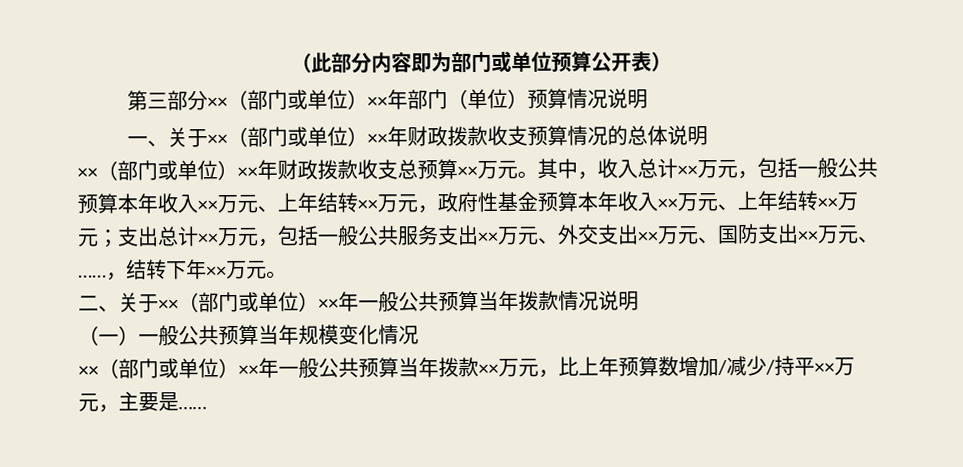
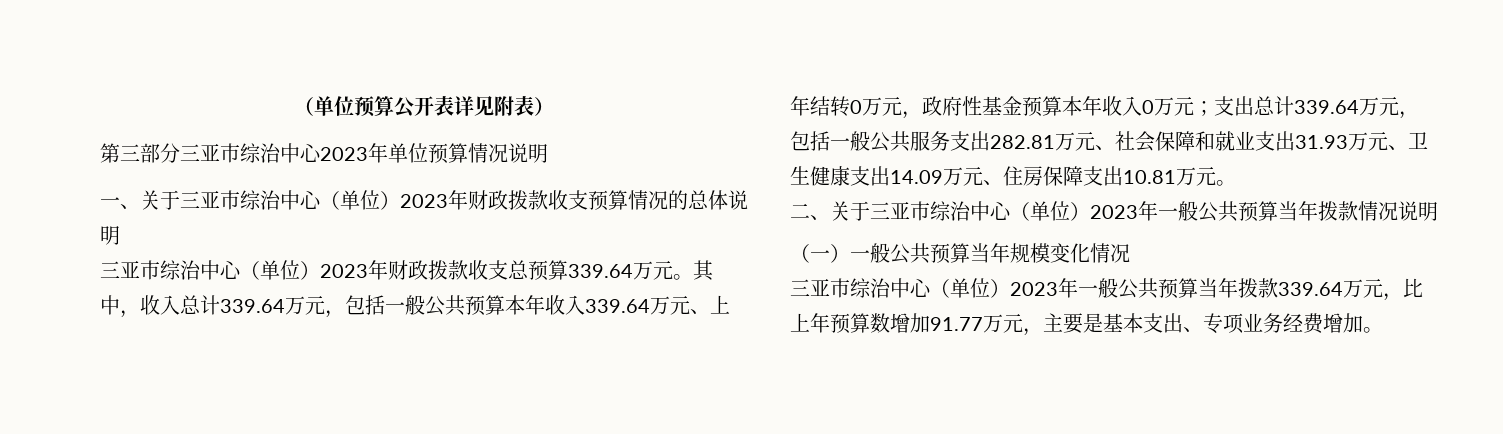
- （此部分内容即为部门或单位预算公开表）
+ （单位预算公开表详见附表）
- 第三部分××（部门或单位）××年部门（单位）预算情况说明
+ 第三部分三亚市综治中心2023年单位预算情况说明
- 一、关于××（部门或单位）××年财政拨款收支预算情况的总体说明
+ 一、关于三亚市综治中心（单位）2023年财政拨款收支预算情况的总体说明
- ××（部门或单位）××年财政拨款收支总预算××万元。
+ 三亚市综治中心（单位）2023年财政拨款收支总预算339.64万元。
- 其中，收入总计××万元，包括一般公共预算本年收入××万元、上年结转××万元，政府性基金预算本年收入××万元、上年结转××万元；支出总计××万元，包括一般公共服务支出××万元、外交支出××万元、国防支出××万元、……，结转下年××万元。
- 二、关于××（部门或单位）××年一般公共预算当年拨款情况说明
+ 其中，收入总计339.64万元，包括一般公共预算本年收入339.64万元、上年结转0万元，政府性基金预算本年收入0万元；支出总计339.64万元，包括一般公共服务支出282.81万元、社会保障和就业支出31.93万元、卫生健康支出14.09万元、住房保障支出10.81万元。
+ 二、关于三亚市综治中心（单位）2023年一般公共预算当年拨款情况说明
- ××（部门或单位）××年一般公共预算当年拨款××万元，比上年预算数增加/减少/持平××万元，主要是……
+ 三亚市综治中心（单位）2023年一般公共预算当年拨款339.64万元，比上年预算数增加91.77万元，主要是基本支出、专项业务经费增加。

